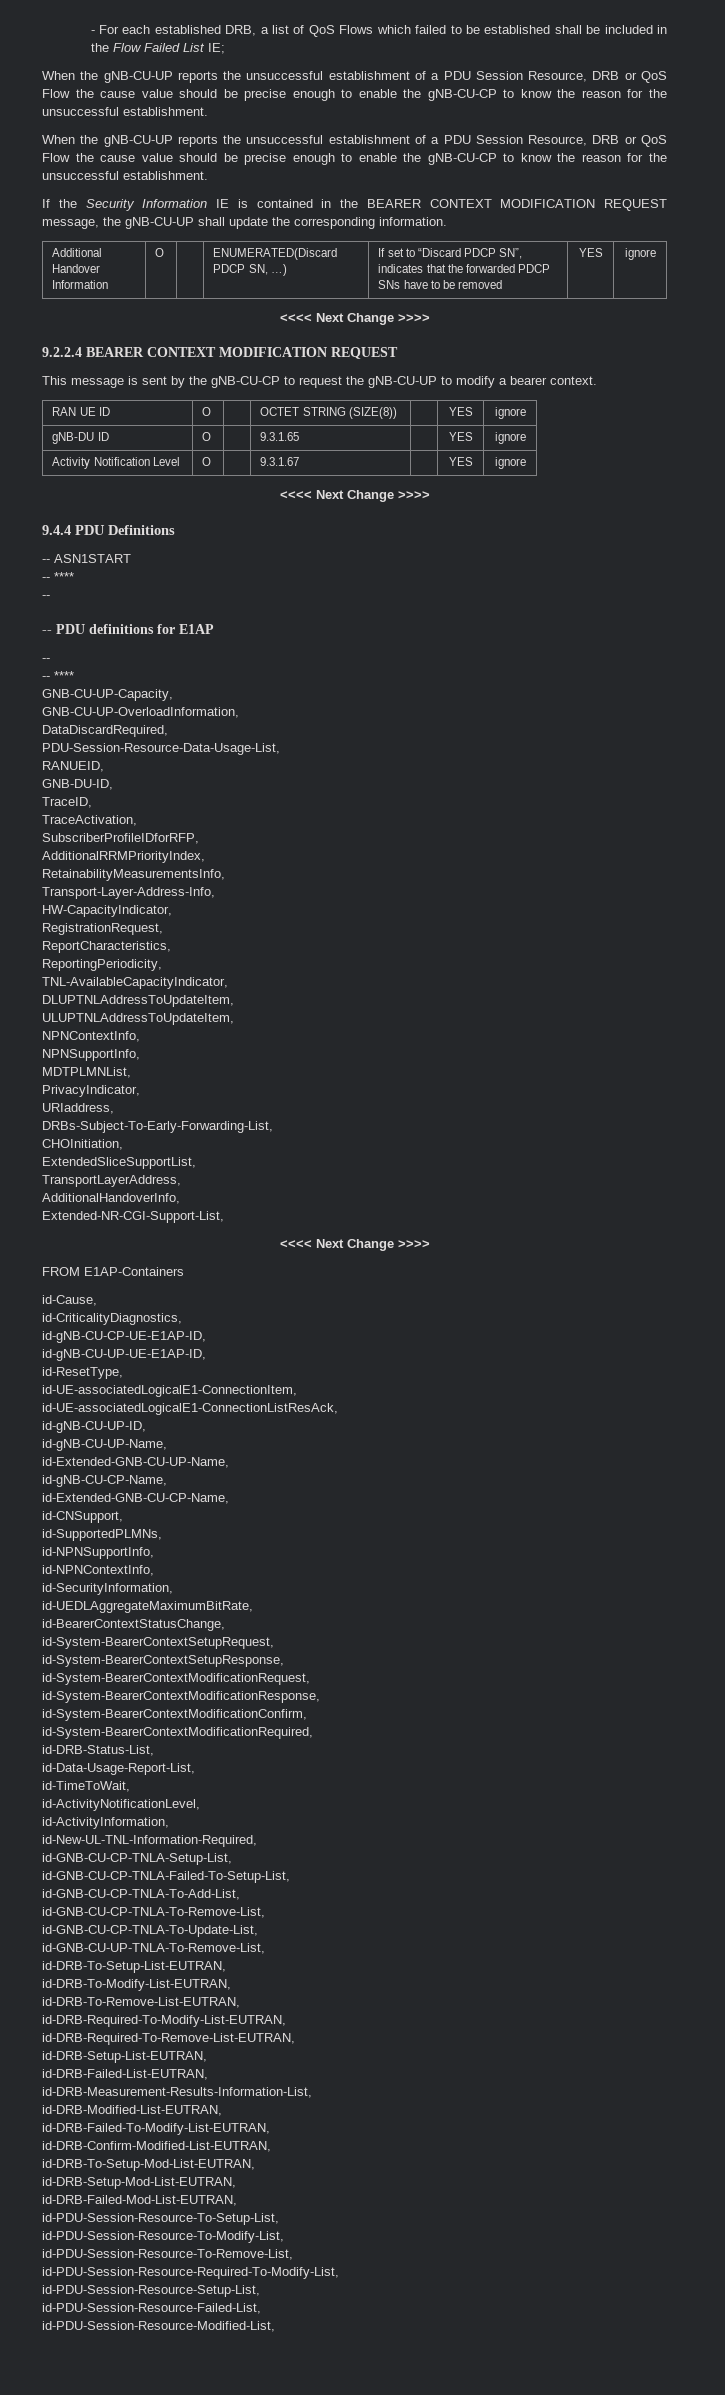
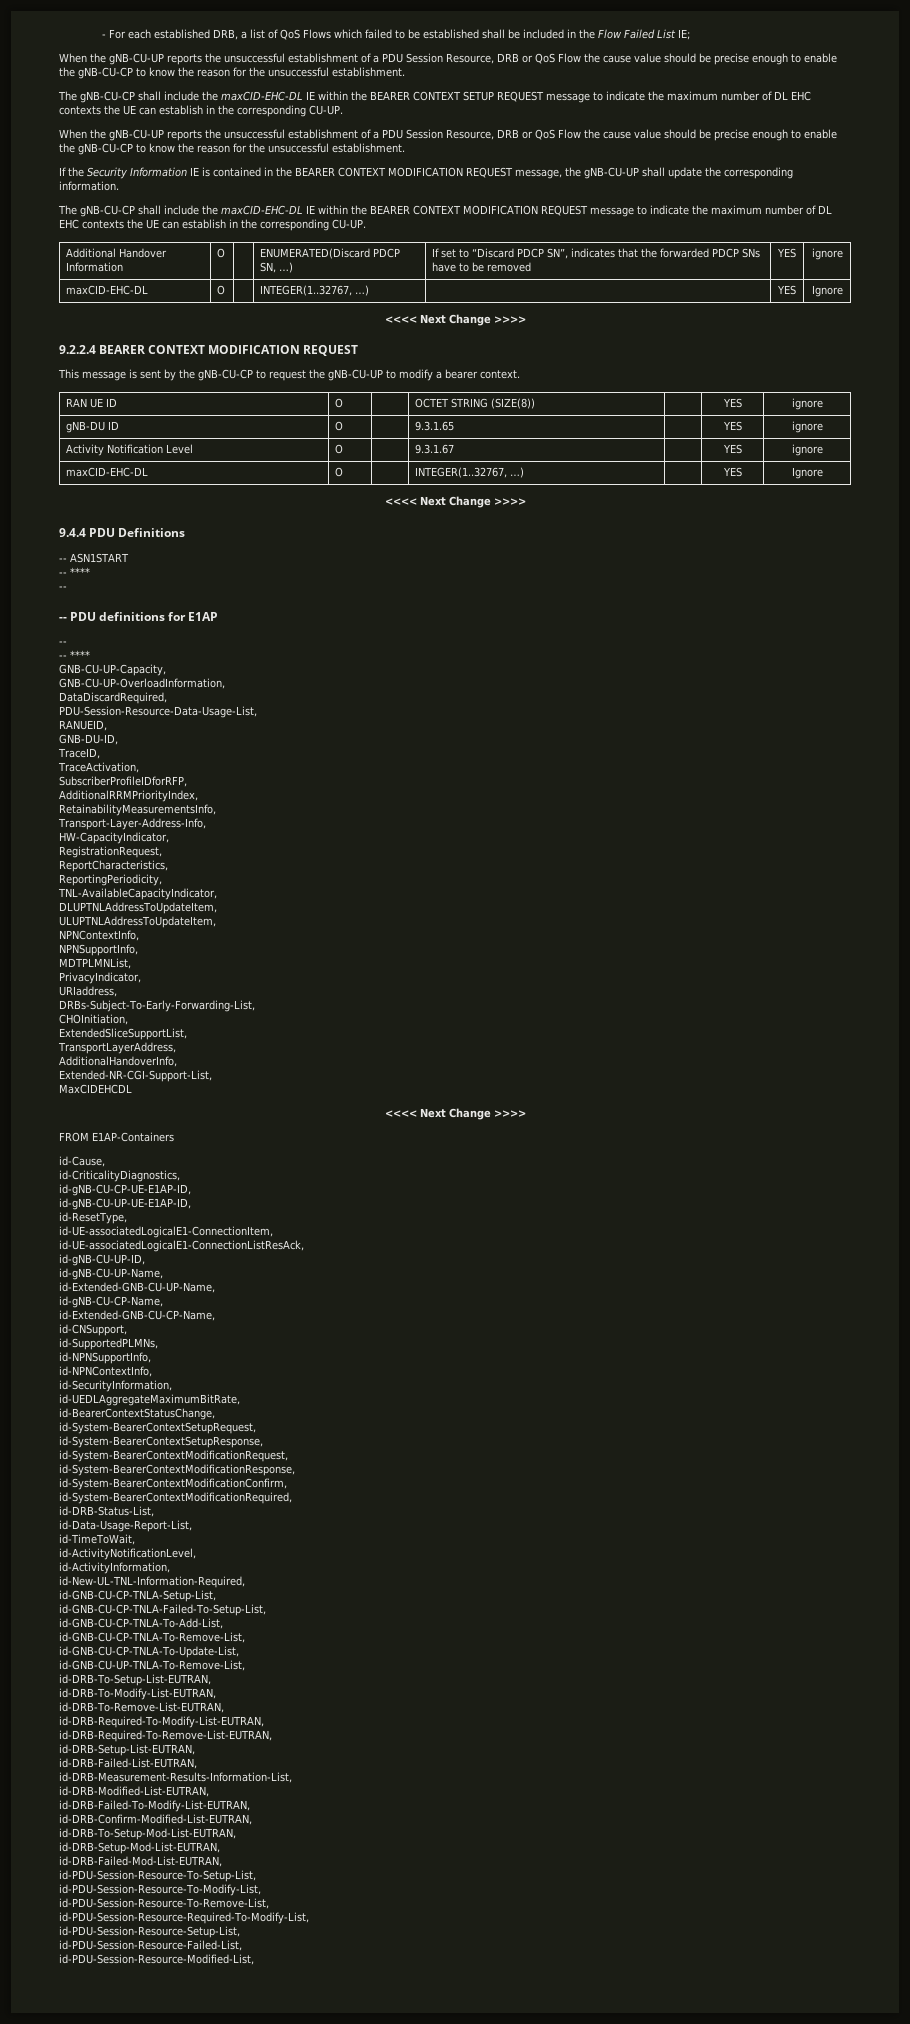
+ The gNB-CU-CP shall include the maxCID-EHC-DL IE within the BEARER CONTEXT SETUP REQUEST message to indicate the maximum number of DL EHC contexts the UE can establish in the corresponding CU-UP.
+ The gNB-CU-CP shall include the maxCID-EHC-DL IE within the BEARER CONTEXT MODIFICATION REQUEST message to indicate the maximum number of DL EHC contexts the UE can establish in the corresponding CU-UP.
  Additional Handover Information | O | | ENUMERATED(Discard PDCP SN, …) | If set to “Discard PDCP SN”, indicates that the forwarded PDCP SNs have to be removed | YES | ignore
+ maxCID-EHC-DL | O | | INTEGER(1..32767, …) | | YES | Ignore
  Activity Notification Level | O | | 9.3.1.67 | | YES | ignore
+ maxCID-EHC-DL | O | | INTEGER(1..32767, …) | | YES | Ignore
+ MaxCIDEHCDL

